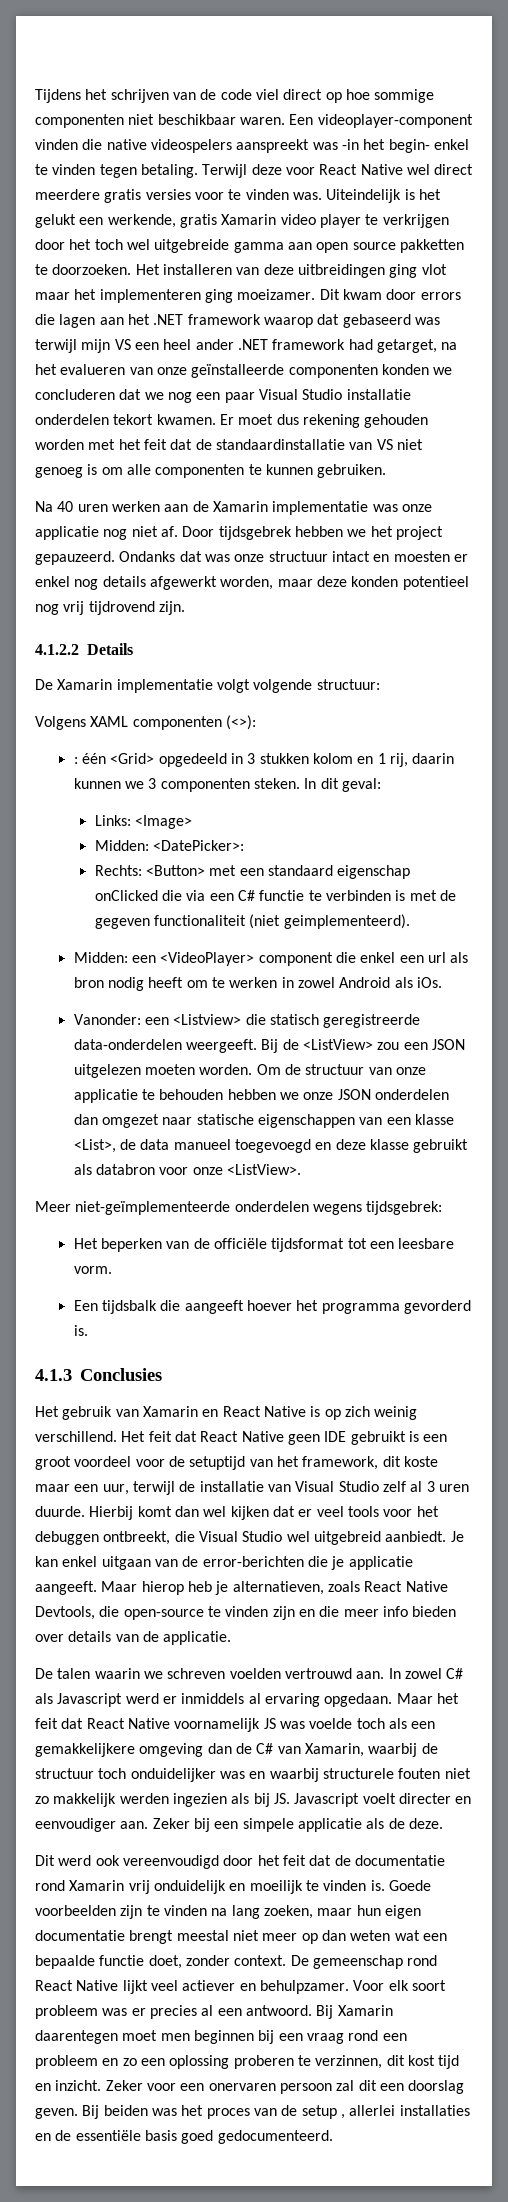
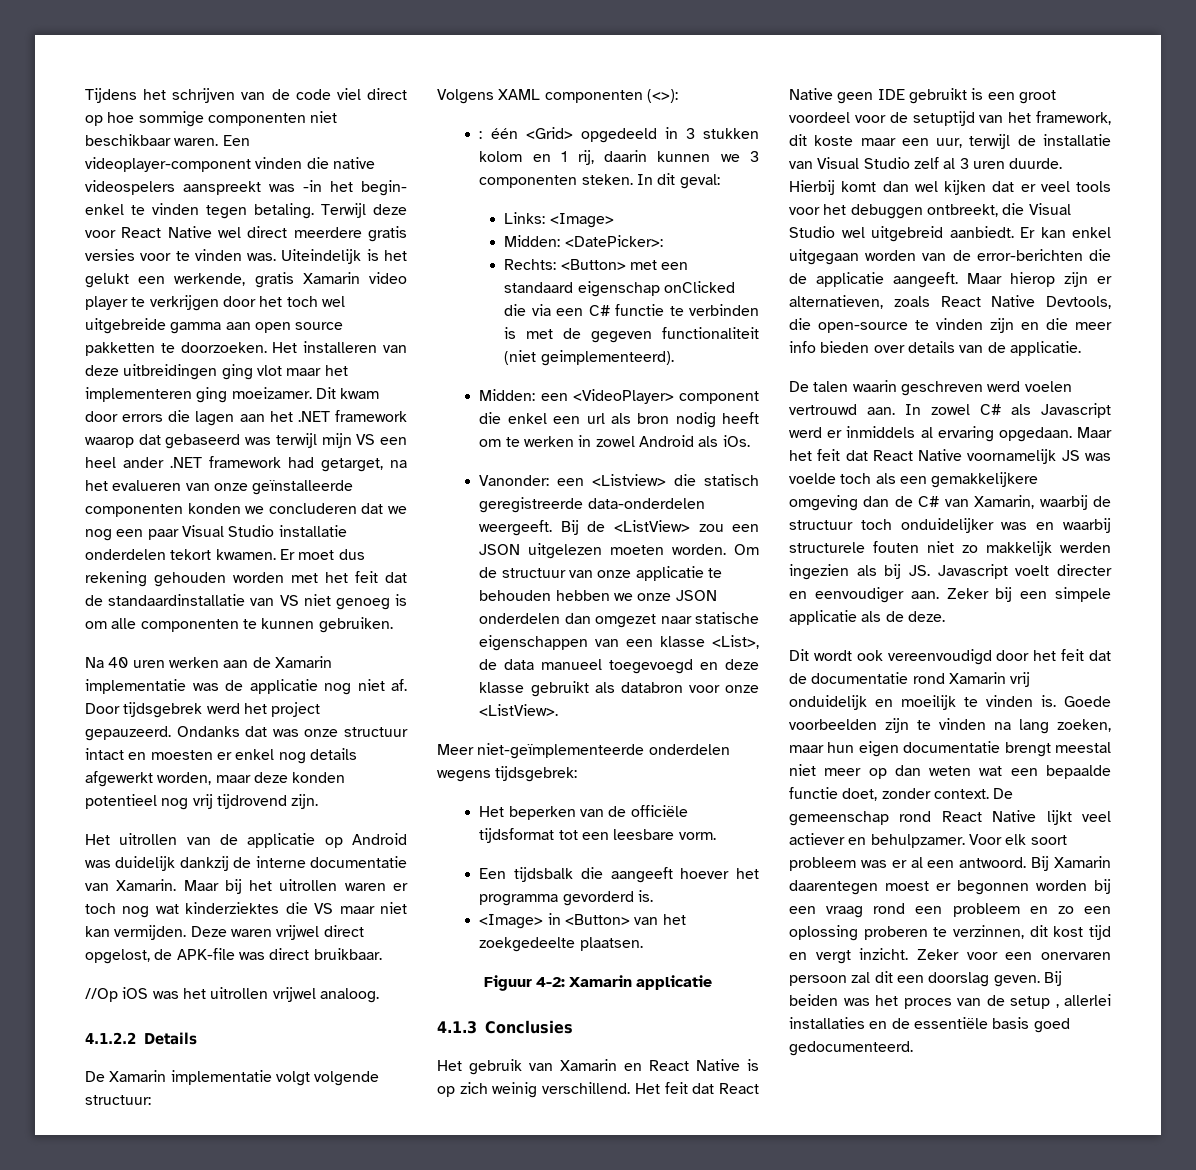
- Na 40 uren werken aan de Xamarin implementatie was onze applicatie nog niet af.
+ Na 40 uren werken aan de Xamarin implementatie was de applicatie nog niet af.
- Door tijdsgebrek hebben we het project gepauzeerd.
+ Door tijdsgebrek werd het project gepauzeerd.
+ Het uitrollen van de applicatie op Android was duidelijk dankzij de interne documentatie van Xamarin. Maar bij het uitrollen waren er toch nog wat kinderziektes die VS maar niet kan vermijden. Deze waren vrijwel direct opgelost, de APK-file was direct bruikbaar.
+ //Op iOS was het uitrollen vrijwel analoog.
+ <Image> in <Button> van het zoekgedeelte plaatsen.
+ Figuur 4-2: Xamarin applicatie
- Je kan enkel uitgaan van de error-berichten die je applicatie aangeeft.
+ Er kan enkel uitgegaan worden van de error-berichten die de applicatie aangeeft.
- Maar hierop heb je alternatieven, zoals React Native Devtools, die open-source te vinden zijn en die meer info bieden over details van de applicatie.
+ Maar hierop zijn er alternatieven, zoals React Native Devtools, die open-source te vinden zijn en die meer info bieden over details van de applicatie.
- De talen waarin we schreven voelden vertrouwd aan.
+ De talen waarin geschreven werd voelen vertrouwd aan.
- Dit werd ook vereenvoudigd door het feit dat de documentatie rond Xamarin vrij onduidelijk en moeilijk te vinden is.
+ Dit wordt ook vereenvoudigd door het feit dat de documentatie rond Xamarin vrij onduidelijk en moeilijk te vinden is.
- Voor elk soort probleem was er precies al een antwoord.
+ Voor elk soort probleem was er al een antwoord.
- Bij Xamarin daarentegen moet men beginnen bij een vraag rond een probleem en zo een oplossing proberen te verzinnen, dit kost tijd en inzicht.
+ Bij Xamarin daarentegen moest er begonnen worden bij een vraag rond een probleem en zo een oplossing proberen te verzinnen, dit kost tijd en vergt inzicht.

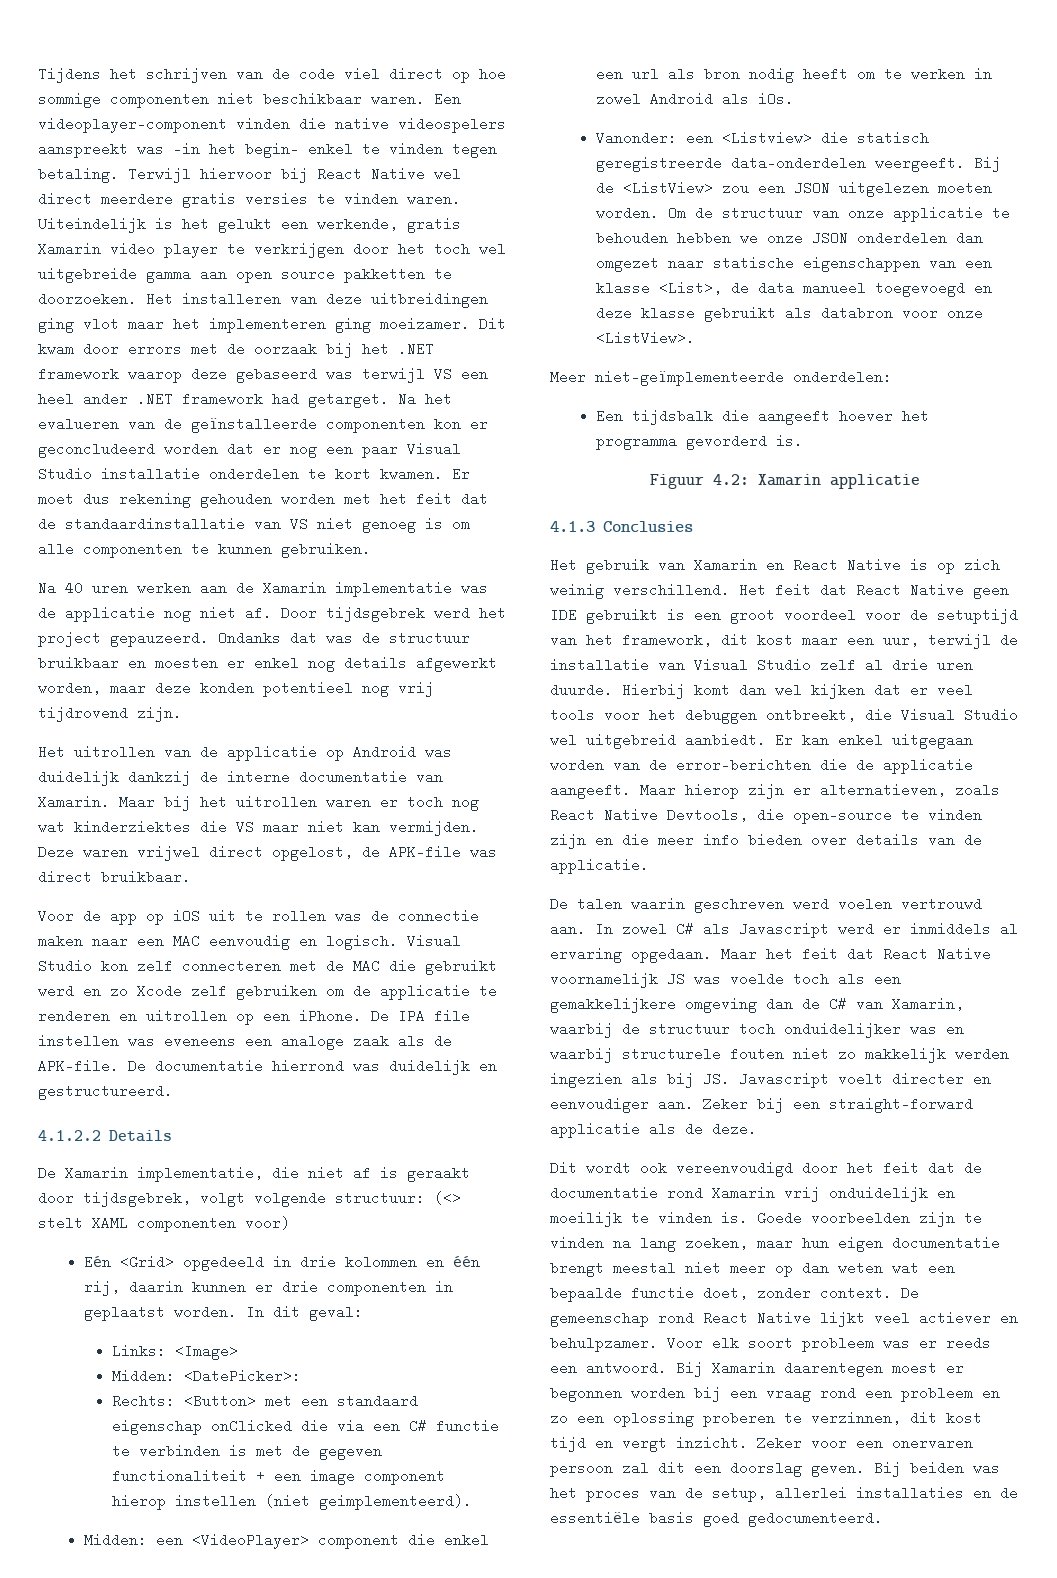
- Terwijl deze voor React Native wel direct meerdere gratis versies voor te vinden was.
+ Terwijl hiervoor bij React Native wel direct meerdere gratis versies te vinden waren.
- Dit kwam door errors die lagen aan het .NET framework waarop dat gebaseerd was terwijl mijn VS een heel ander .NET framework had getarget, na het evalueren van onze geïnstalleerde componenten konden we concluderen dat we nog een paar Visual Studio installatie onderdelen tekort kwamen.
+ Dit kwam door errors met de oorzaak bij het .NET framework waarop deze gebaseerd was terwijl VS een heel ander .NET framework had getarget. Na het evalueren van de geïnstalleerde componenten kon er geconcludeerd worden dat er nog een paar Visual Studio installatie onderdelen te kort kwamen.
- Ondanks dat was onze structuur intact en moesten er enkel nog details afgewerkt worden, maar deze konden potentieel nog vrij tijdrovend zijn.
+ Ondanks dat was de structuur bruikbaar en moesten er enkel nog details afgewerkt worden, maar deze konden potentieel nog vrij tijdrovend zijn.
- //Op iOS was het uitrollen vrijwel analoog.
+ Voor de app op iOS uit te rollen was de connectie maken naar een MAC eenvoudig en logisch. Visual Studio kon zelf connecteren met de MAC die gebruikt werd en zo Xcode zelf gebruiken om de applicatie te renderen en uitrollen op een iPhone. De IPA file instellen was eveneens een analoge zaak als de APK-file. De documentatie hierrond was duidelijk en gestructureerd.
  4.1.2.2 Details
- De Xamarin implementatie volgt volgende structuur:
- Volgens XAML componenten (<>):
- : één <Grid> opgedeeld in 3 stukken kolom en 1 rij, daarin kunnen we 3 componenten steken.
+ De Xamarin implementatie, die niet af is geraakt door tijdsgebrek, volgt volgende structuur: (<> stelt XAML componenten voor)
+ Eén <Grid> opgedeeld in drie kolommen en één rij, daarin kunnen er drie componenten in geplaatst worden.
- Rechts: <Button> met een standaard eigenschap onClicked die via een C# functie te verbinden is met de gegeven functionaliteit (niet geimplementeerd).
+ Rechts: <Button> met een standaard eigenschap onClicked die via een C# functie te verbinden is met de gegeven functionaliteit + een image component hierop instellen (niet geimplementeerd).
- Meer niet-geïmplementeerde onderdelen wegens tijdsgebrek:
- Het beperken van de officiële tijdsformat tot een leesbare vorm.
+ Meer niet-geïmplementeerde onderdelen:
- <Image> in <Button> van het zoekgedeelte plaatsen.
- Figuur 4-2: Xamarin applicatie
+ Figuur 4.2: Xamarin applicatie
- Het feit dat React Native geen IDE gebruikt is een groot voordeel voor de setuptijd van het framework, dit koste maar een uur, terwijl de installatie van Visual Studio zelf al 3 uren duurde.
+ Het feit dat React Native geen IDE gebruikt is een groot voordeel voor de setuptijd van het framework, dit kost maar een uur, terwijl de installatie van Visual Studio zelf al drie uren duurde.
- Zeker bij een simpele applicatie als de deze.
+ Zeker bij een straight-forward applicatie als de deze.
- Voor elk soort probleem was er al een antwoord.
+ Voor elk soort probleem was er reeds een antwoord.
- Bij beiden was het proces van de setup , allerlei installaties en de essentiële basis goed gedocumenteerd.
+ Bij beiden was het proces van de setup, allerlei installaties en de essentiële basis goed gedocumenteerd.

